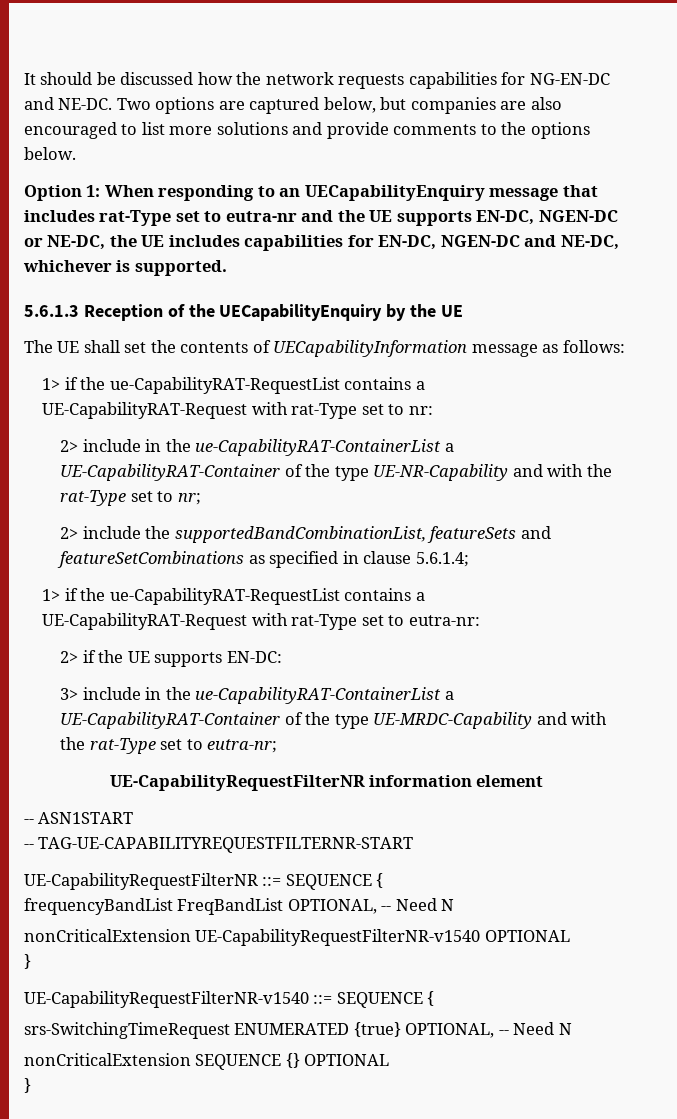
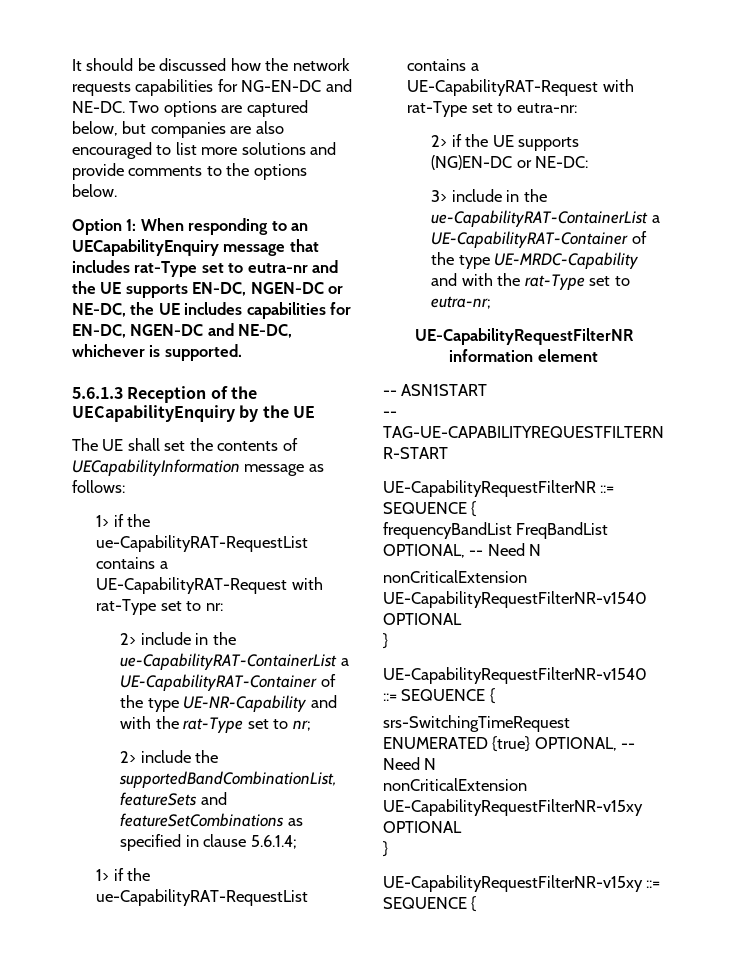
- 2> if the UE supports EN-DC:
+ 2> if the UE supports (NG)EN-DC or NE-DC:
- nonCriticalExtension SEQUENCE {} OPTIONAL
+ nonCriticalExtension UE-CapabilityRequestFilterNR-v15xy OPTIONAL
  }
+ UE-CapabilityRequestFilterNR-v15xy ::= SEQUENCE {

